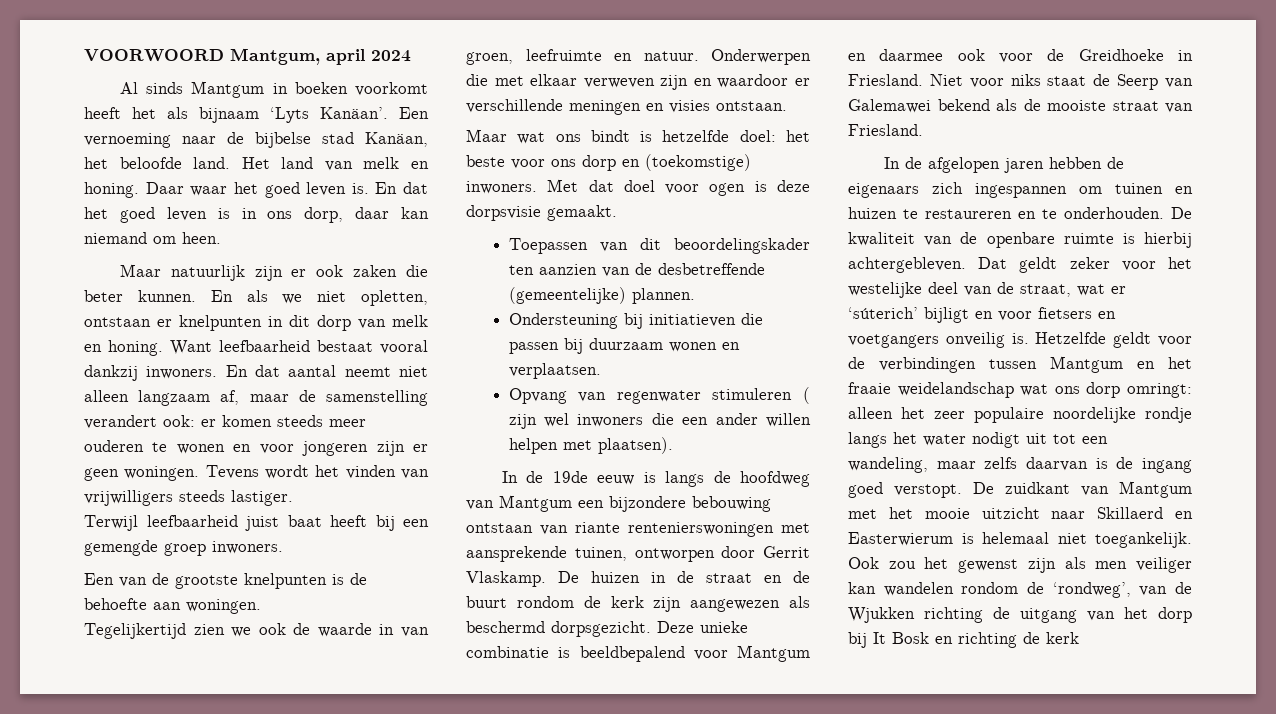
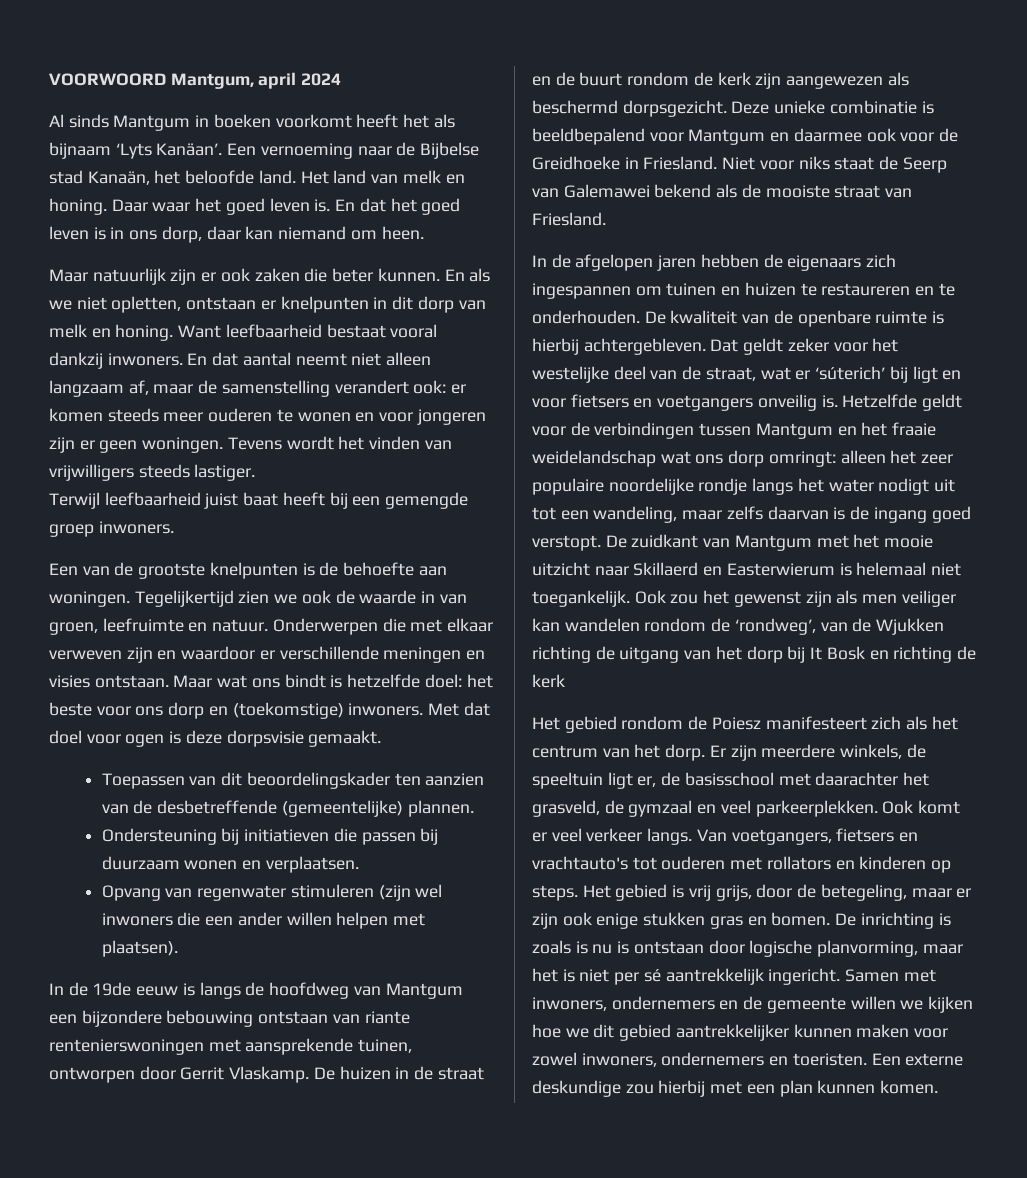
- Een vernoeming naar de bijbelse stad Kanäan, het beloofde land.
+ Een vernoeming naar de Bijbelse stad Kanaän, het beloofde land.
- Een van de grootste knelpunten is de behoefte aan woningen.
- Tegelijkertijd zien we ook de waarde in van groen, leefruimte en natuur.
+ Een van de grootste knelpunten is de behoefte aan woningen. Tegelijkertijd zien we ook de waarde in van groen, leefruimte en natuur.
- Onderwerpen die met elkaar verweven zijn en waardoor er verschillende meningen en visies ontstaan.
- Maar wat ons bindt is hetzelfde doel: het beste voor ons dorp en (toekomstige) inwoners.
+ Onderwerpen die met elkaar verweven zijn en waardoor er verschillende meningen en visies ontstaan. Maar wat ons bindt is hetzelfde doel: het beste voor ons dorp en (toekomstige) inwoners.
- Opvang van regenwater stimuleren ( zijn wel inwoners die een ander willen helpen met plaatsen).
+ Opvang van regenwater stimuleren (zijn wel inwoners die een ander willen helpen met plaatsen).
- Dat geldt zeker voor het westelijke deel van de straat, wat er ‘súterich’ bijligt en voor fietsers en voetgangers onveilig is.
+ Dat geldt zeker voor het westelijke deel van de straat, wat er ‘súterich’ bij ligt en voor fietsers en voetgangers onveilig is.
+ Het gebied rondom de Poiesz manifesteert zich als het centrum van het dorp. Er zijn meerdere winkels, de speeltuin ligt er, de basisschool met daarachter het grasveld, de gymzaal en veel parkeerplekken. Ook komt er veel verkeer langs. Van voetgangers, fietsers en vrachtauto's tot ouderen met rollators en kinderen op steps. Het gebied is vrij grijs, door de betegeling, maar er zijn ook enige stukken gras en bomen. De inrichting is zoals is nu is ontstaan door logische planvorming, maar het is niet per sé aantrekkelijk ingericht. Samen met inwoners, ondernemers en de gemeente willen we kijken hoe we dit gebied aantrekkelijker kunnen maken voor zowel inwoners, ondernemers en toeristen. Een externe deskundige zou hierbij met een plan kunnen komen.

